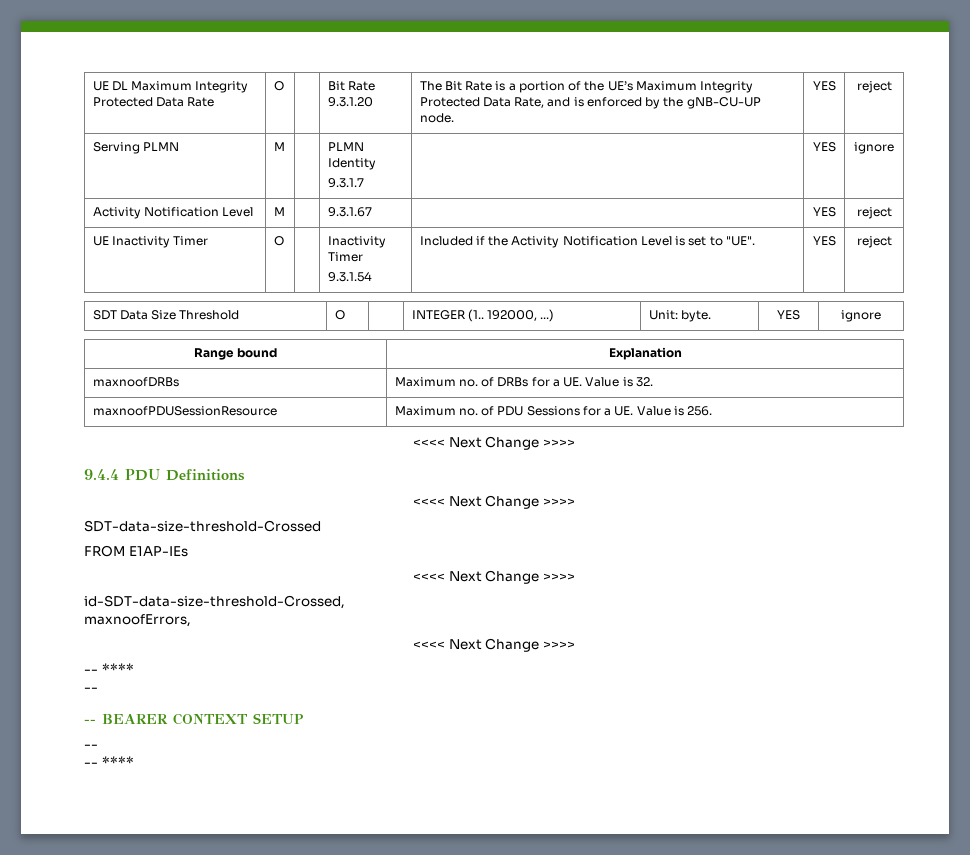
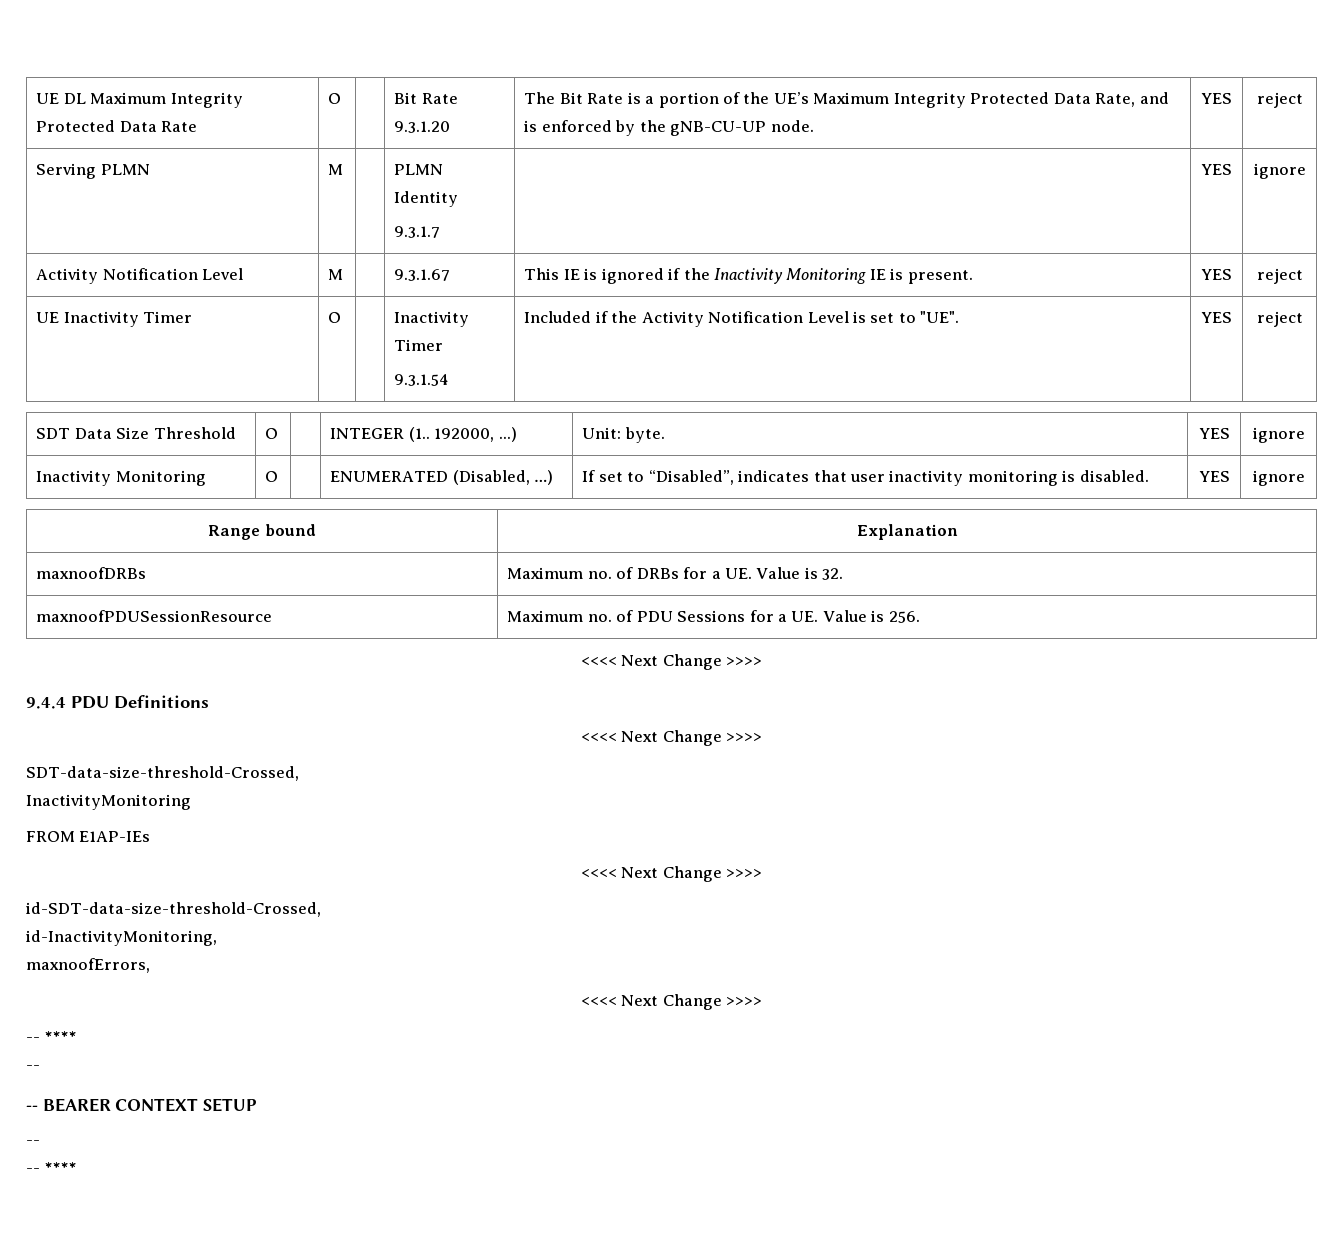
- Activity Notification Level | M | | 9.3.1.67 | | YES | reject
+ Activity Notification Level | M | | 9.3.1.67 | This IE is ignored if the Inactivity Monitoring IE is present. | YES | reject
+ Inactivity Monitoring | O | | ENUMERATED (Disabled, …) | If set to “Disabled”, indicates that user inactivity monitoring is disabled. | YES | ignore
- SDT-data-size-threshold-Crossed
+ SDT-data-size-threshold-Crossed,
+ InactivityMonitoring
+ id-InactivityMonitoring,

